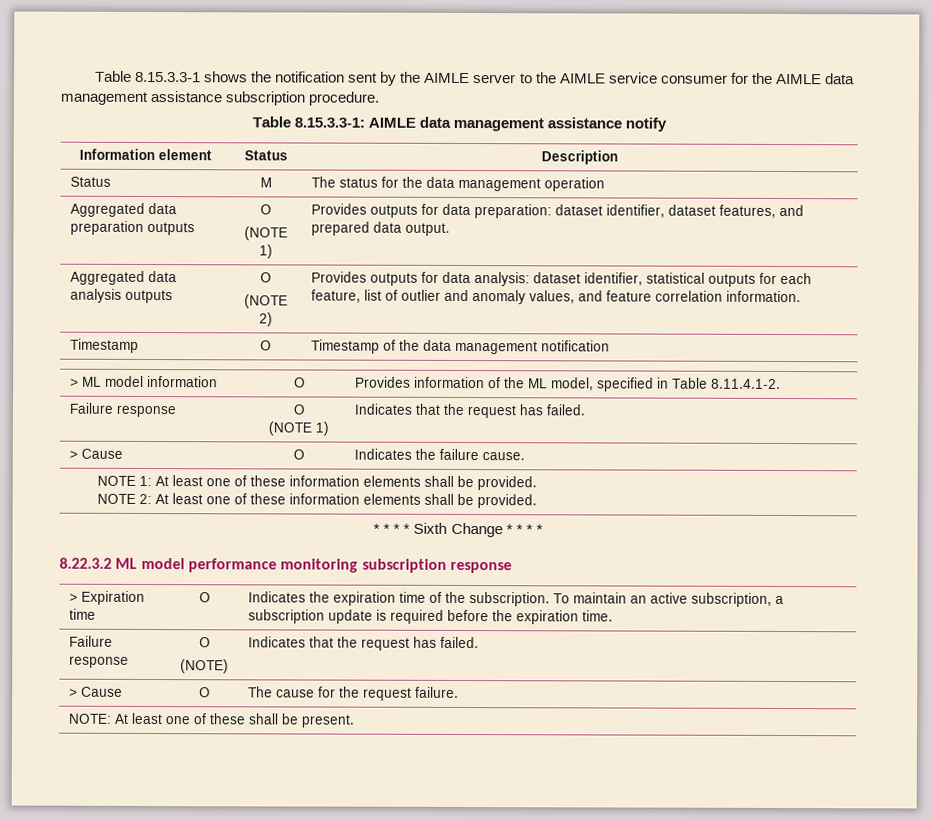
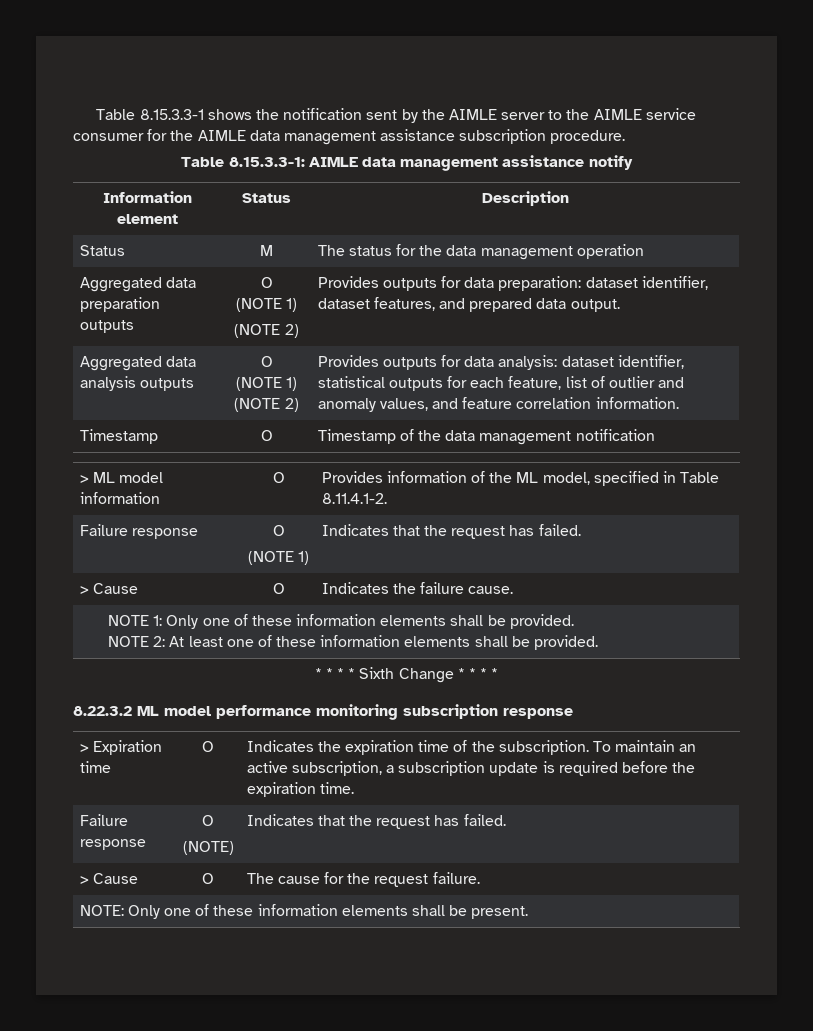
  Aggregated data preparation outputs | O
- (NOTE 1) | Provides outputs for data preparation: dataset identifier, dataset features, and prepared data output.
+ (NOTE 1)
+ (NOTE 2) | Provides outputs for data preparation: dataset identifier, dataset features, and prepared data output.
  Aggregated data analysis outputs | O
- (NOTE 2) | Provides outputs for data analysis: dataset identifier, statistical outputs for each feature, list of outlier and anomaly values, and feature correlation information.
+ (NOTE 1) (NOTE 2) | Provides outputs for data analysis: dataset identifier, statistical outputs for each feature, list of outlier and anomaly values, and feature correlation information.
- NOTE 1: At least one of these information elements shall be provided.
+ NOTE 1: Only one of these information elements shall be provided.
- NOTE: At least one of these shall be present.
+ NOTE: Only one of these information elements shall be present.

